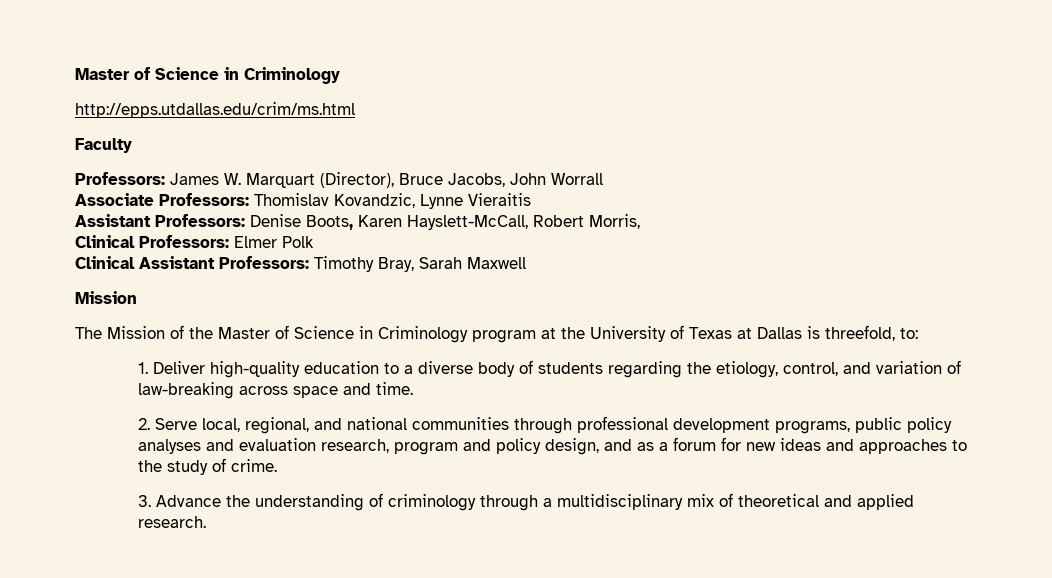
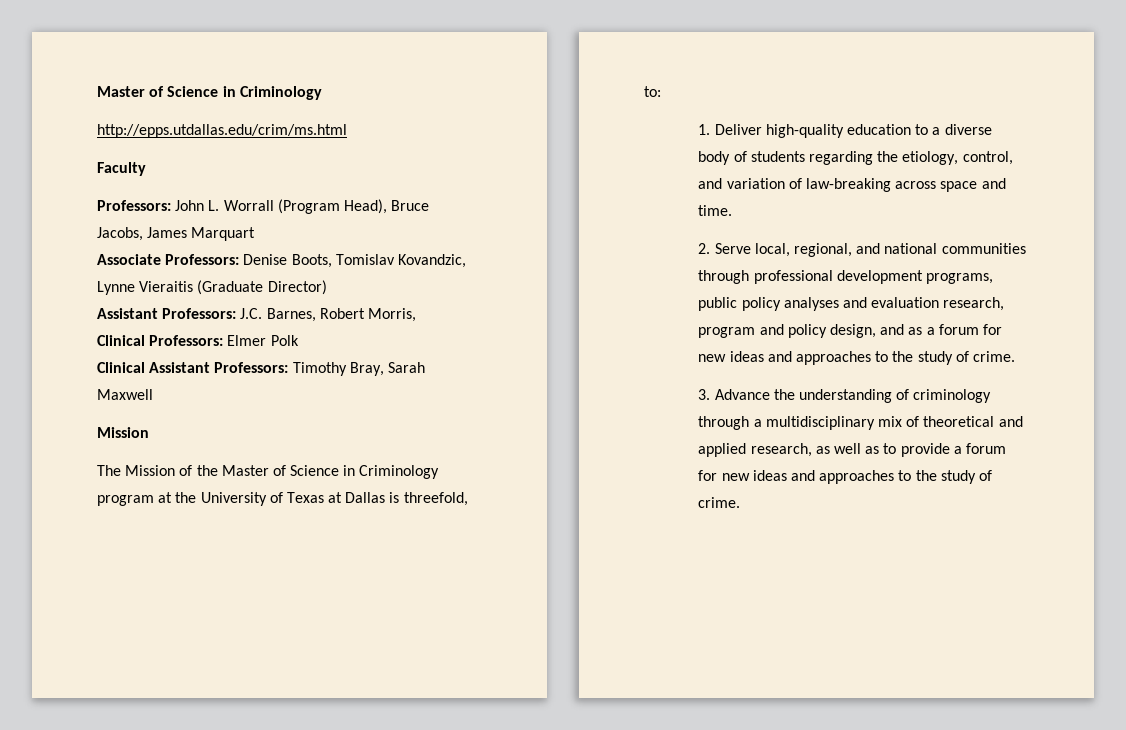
- Professors: James W. Marquart (Director), Bruce Jacobs, John Worrall
+ Professors: John L. Worrall (Program Head), Bruce Jacobs, James Marquart
- Associate Professors: Thomislav Kovandzic, Lynne Vieraitis
- Assistant Professors: Denise Boots, Karen Hayslett-McCall, Robert Morris,
+ Associate Professors: Denise Boots, Tomislav Kovandzic, Lynne Vieraitis (Graduate Director)
+ Assistant Professors: J.C. Barnes, Robert Morris,
- 3. Advance the understanding of criminology through a multidisciplinary mix of theoretical and applied research.
+ 3. Advance the understanding of criminology through a multidisciplinary mix of theoretical and applied research, as well as to provide a forum for new ideas and approaches to the study of crime.

